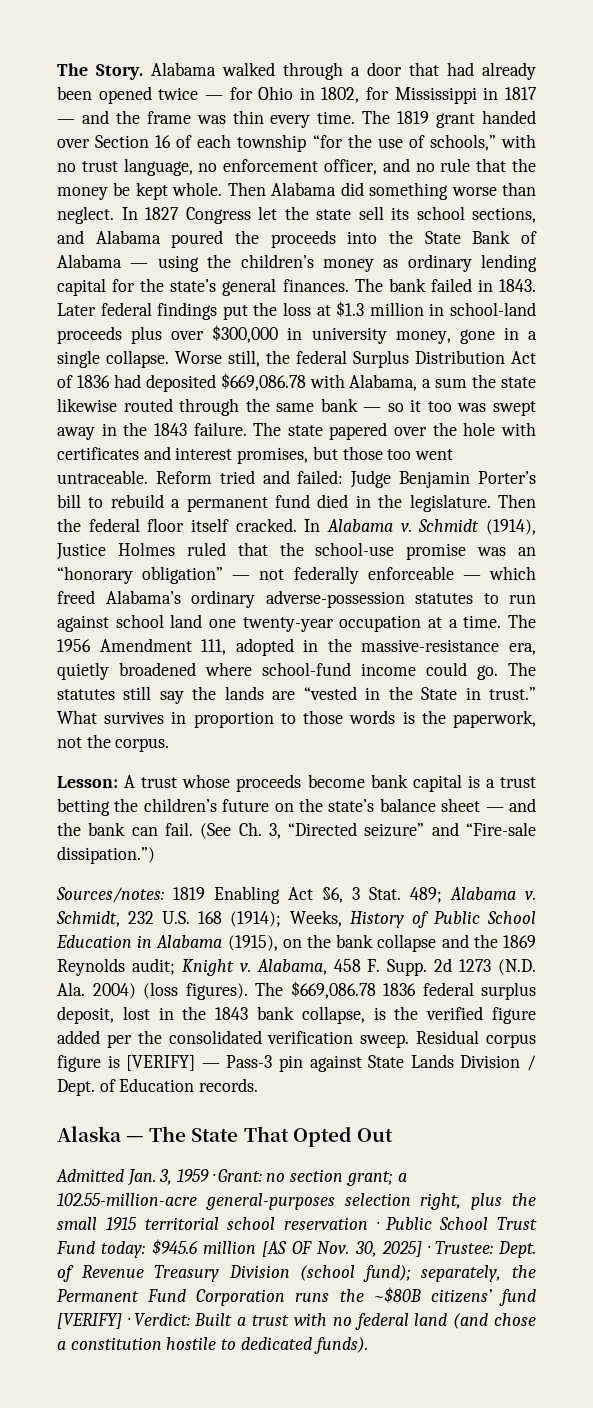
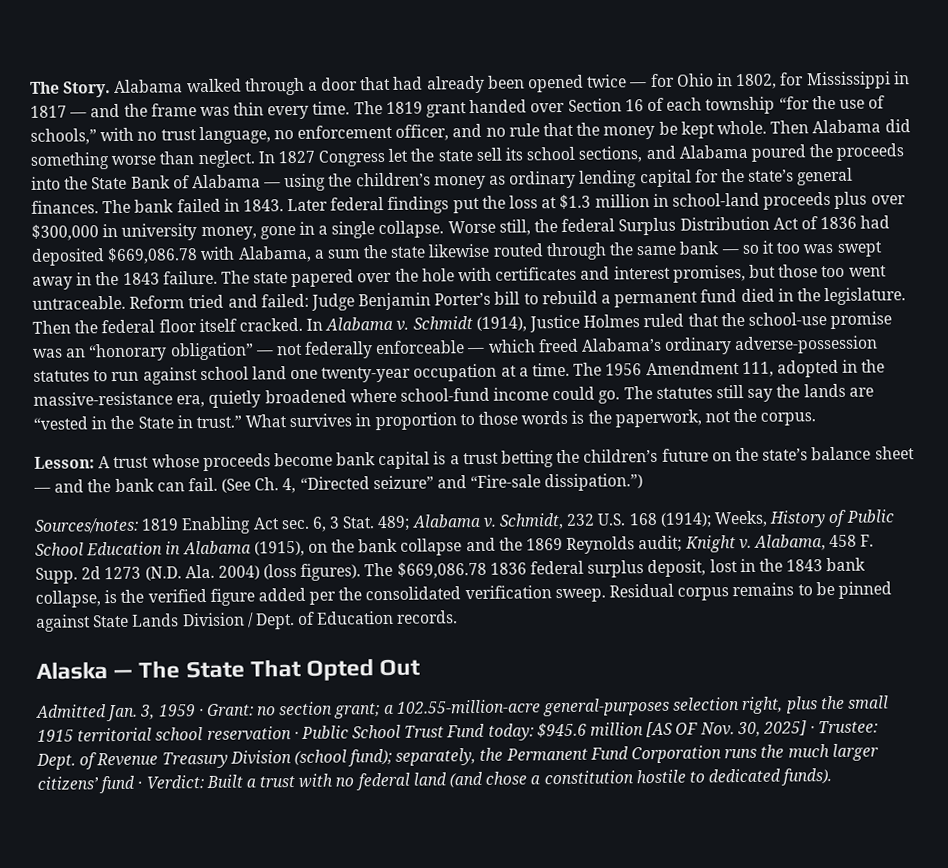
- (See Ch. 3, “Directed seizure” and “Fire-sale dissipation.”)
+ (See Ch. 4, “Directed seizure” and “Fire-sale dissipation.”)
- Sources/notes: 1819 Enabling Act §6, 3 Stat.
+ Sources/notes: 1819 Enabling Act sec. 6, 3 Stat.
- Residual corpus figure is [VERIFY] — Pass-3 pin against State Lands Division / Dept. of Education records.
+ Residual corpus remains to be pinned against State Lands Division / Dept. of Education records.
- separately, the Permanent Fund Corporation runs the ~$80B citizens’ fund [VERIFY] · Verdict:
+ separately, the Permanent Fund Corporation runs the much larger citizens’ fund · Verdict:

